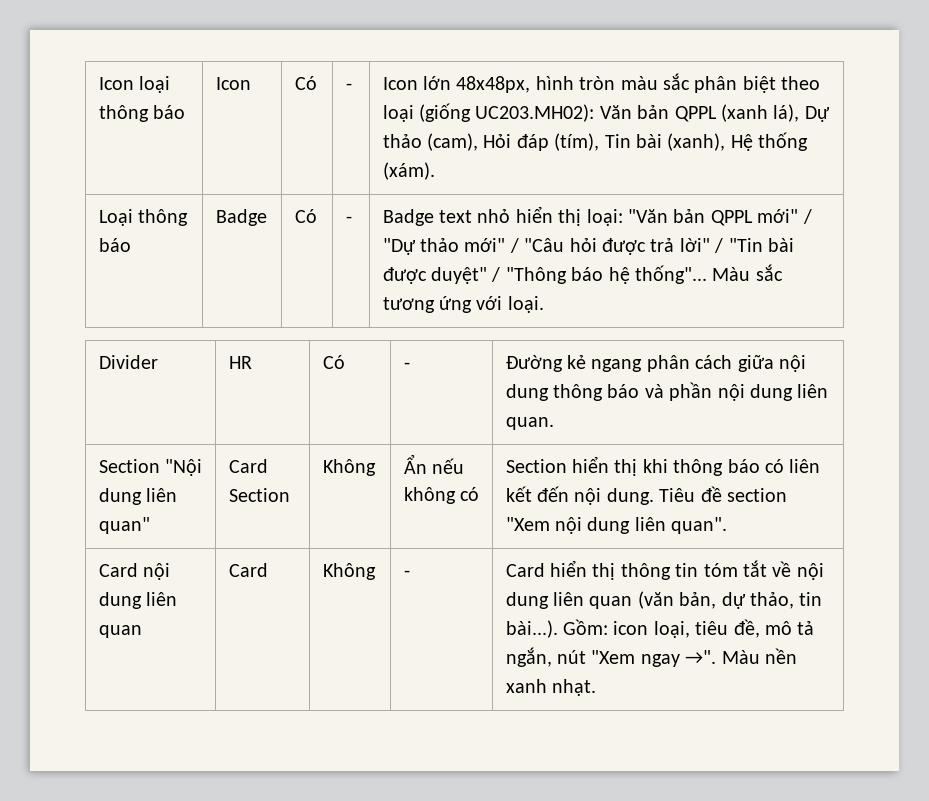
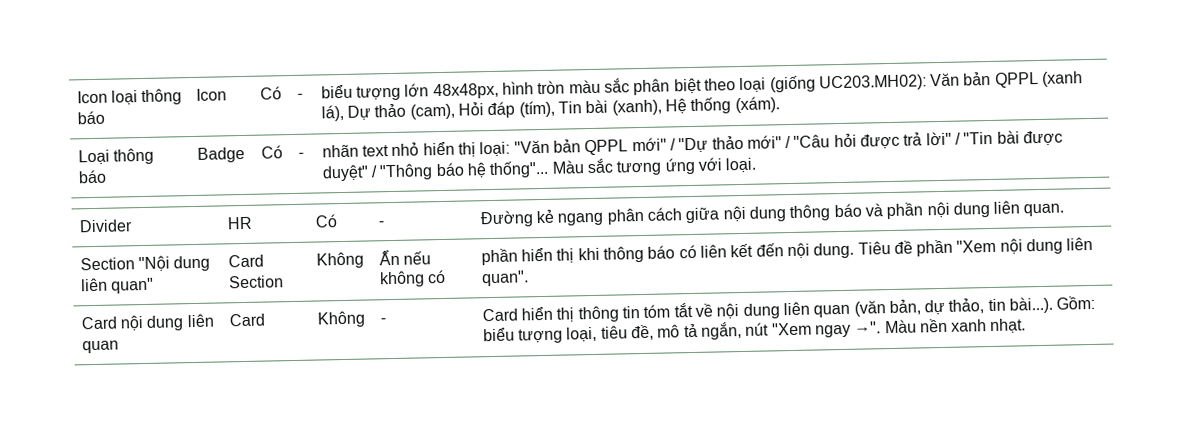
- Icon loại thông báo | Icon | Có | - | Icon lớn 48x48px, hình tròn màu sắc phân biệt theo loại (giống UC203.MH02): Văn bản QPPL (xanh lá), Dự thảo (cam), Hỏi đáp (tím), Tin bài (xanh), Hệ thống (xám).
+ Icon loại thông báo | Icon | Có | - | biểu tượng lớn 48x48px, hình tròn màu sắc phân biệt theo loại (giống UC203.MH02): Văn bản QPPL (xanh lá), Dự thảo (cam), Hỏi đáp (tím), Tin bài (xanh), Hệ thống (xám).
- Badge text nhỏ hiển thị loại: "Văn bản QPPL mới" / "Dự thảo mới" / "Câu hỏi được trả lời" / "Tin bài được duyệt" / "Thông báo hệ thống"...
+ nhãn text nhỏ hiển thị loại: "Văn bản QPPL mới" / "Dự thảo mới" / "Câu hỏi được trả lời" / "Tin bài được duyệt" / "Thông báo hệ thống"...
- Section "Nội dung liên quan" | Card Section | Không | Ẩn nếu không có | Section hiển thị khi thông báo có liên kết đến nội dung. Tiêu đề section "Xem nội dung liên quan".
+ Section "Nội dung liên quan" | Card Section | Không | Ẩn nếu không có | phần hiển thị khi thông báo có liên kết đến nội dung. Tiêu đề phần "Xem nội dung liên quan".
- Card hiển thị thông tin tóm tắt về nội dung liên quan (văn bản, dự thảo, tin bài...). Gồm: icon loại, tiêu đề, mô tả ngắn, nút "Xem ngay →".
+ Card hiển thị thông tin tóm tắt về nội dung liên quan (văn bản, dự thảo, tin bài...). Gồm: biểu tượng loại, tiêu đề, mô tả ngắn, nút "Xem ngay →".

